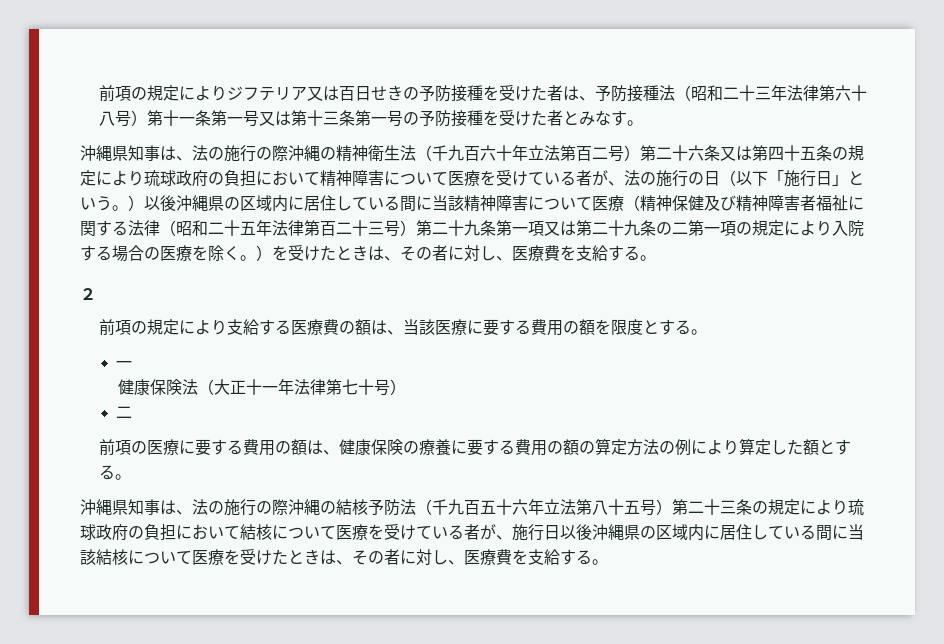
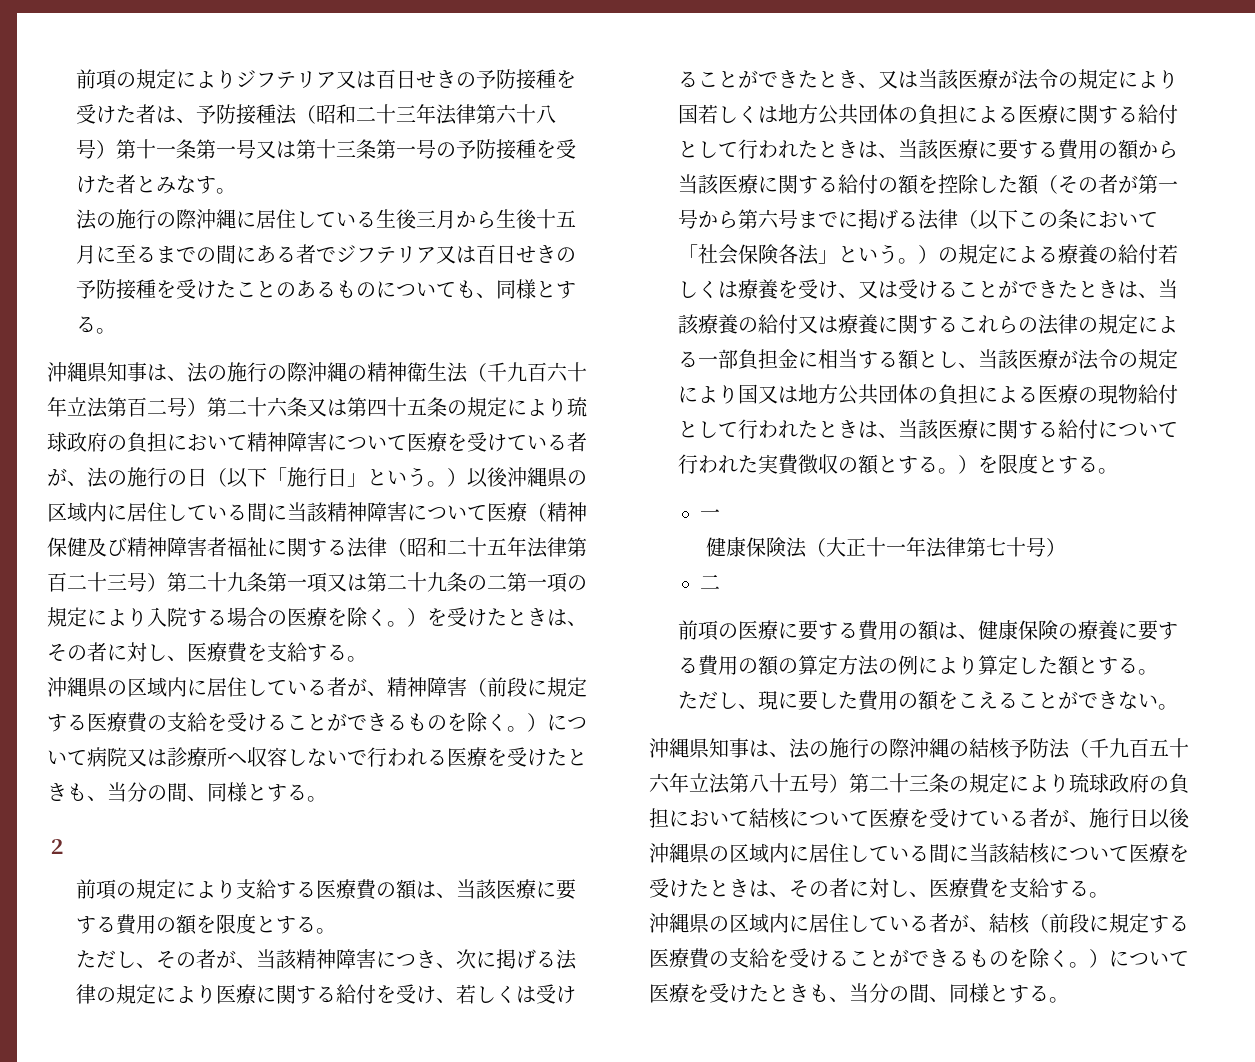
+ 法の施行の際沖縄に居住している生後三月から生後十五月に至るまでの間にある者でジフテリア又は百日せきの予防接種を受けたことのあるものについても、同様とする。
+ 沖縄県の区域内に居住している者が、精神障害（前段に規定する医療費の支給を受けることができるものを除く。）について病院又は診療所へ収容しないで行われる医療を受けたときも、当分の間、同様とする。
+ ただし、その者が、当該精神障害につき、次に掲げる法律の規定により医療に関する給付を受け、若しくは受けることができたとき、又は当該医療が法令の規定により国若しくは地方公共団体の負担による医療に関する給付として行われたときは、当該医療に要する費用の額から当該医療に関する給付の額を控除した額（その者が第一号から第六号までに掲げる法律（以下この条において「社会保険各法」という。）の規定による療養の給付若しくは療養を受け、又は受けることができたときは、当該療養の給付又は療養に関するこれらの法律の規定による一部負担金に相当する額とし、当該医療が法令の規定により国又は地方公共団体の負担による医療の現物給付として行われたときは、当該医療に関する給付について行われた実費徴収の額とする。）を限度とする。
+ ただし、現に要した費用の額をこえることができない。
+ 沖縄県の区域内に居住している者が、結核（前段に規定する医療費の支給を受けることができるものを除く。）について医療を受けたときも、当分の間、同様とする。

